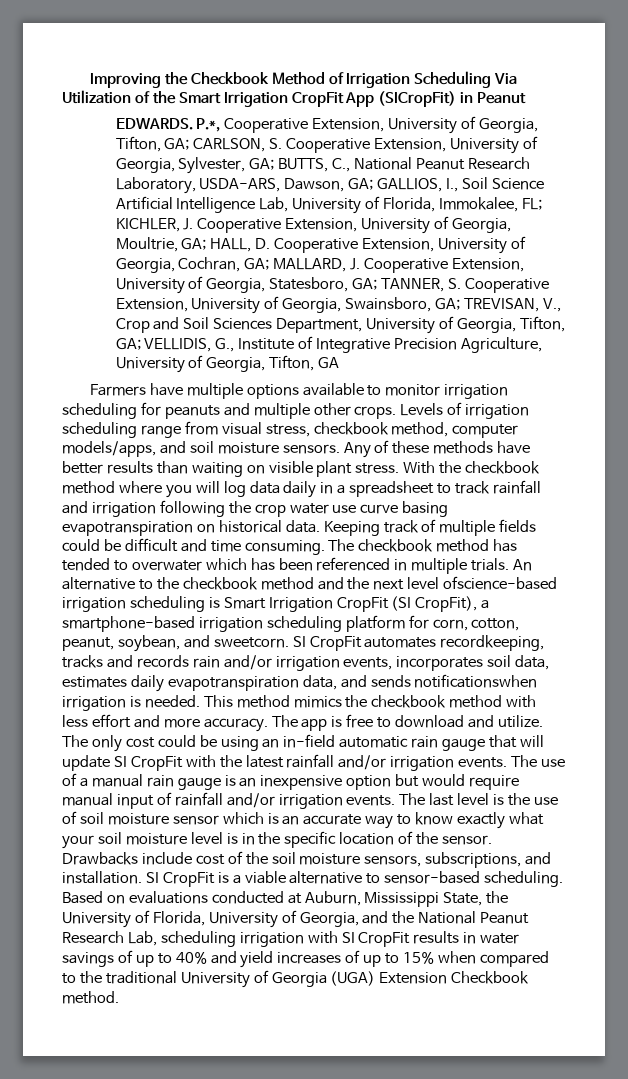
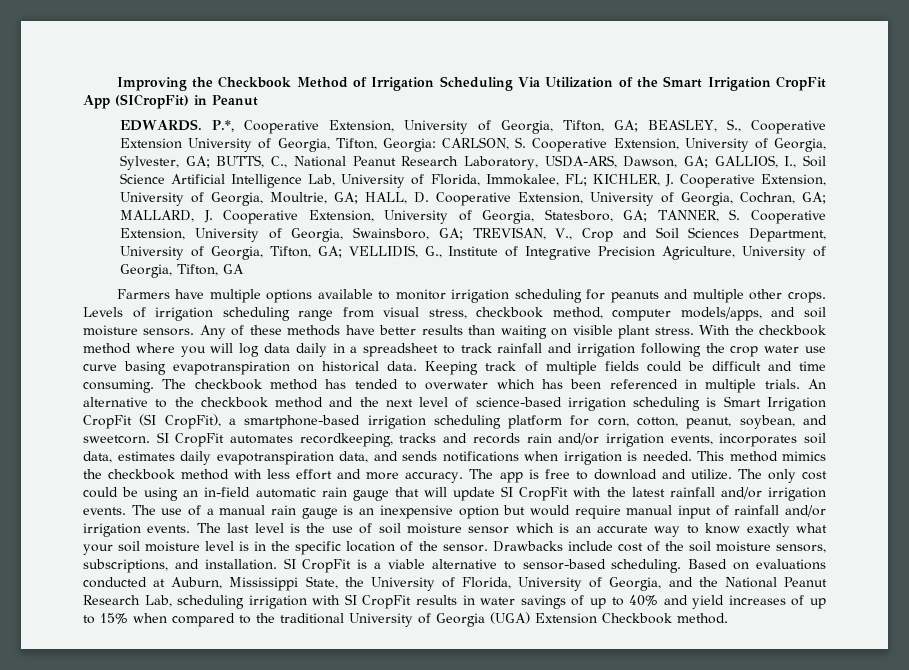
+ BEASLEY, S., Cooperative Extension University of Georgia, Tifton, Georgia:
- An alternative to the checkbook method and the next level ofscience-based irrigation scheduling is Smart Irrigation CropFit (SI CropFit), a smartphone-based irrigation scheduling platform for corn, cotton, peanut, soybean, and sweetcorn.
+ An alternative to the checkbook method and the next level of science-based irrigation scheduling is Smart Irrigation CropFit (SI CropFit), a smartphone-based irrigation scheduling platform for corn, cotton, peanut, soybean, and sweetcorn.
- SI CropFit automates recordkeeping, tracks and records rain and/or irrigation events, incorporates soil data, estimates daily evapotranspiration data, and sends notificationswhen irrigation is needed.
+ SI CropFit automates recordkeeping, tracks and records rain and/or irrigation events, incorporates soil data, estimates daily evapotranspiration data, and sends notifications when irrigation is needed.

